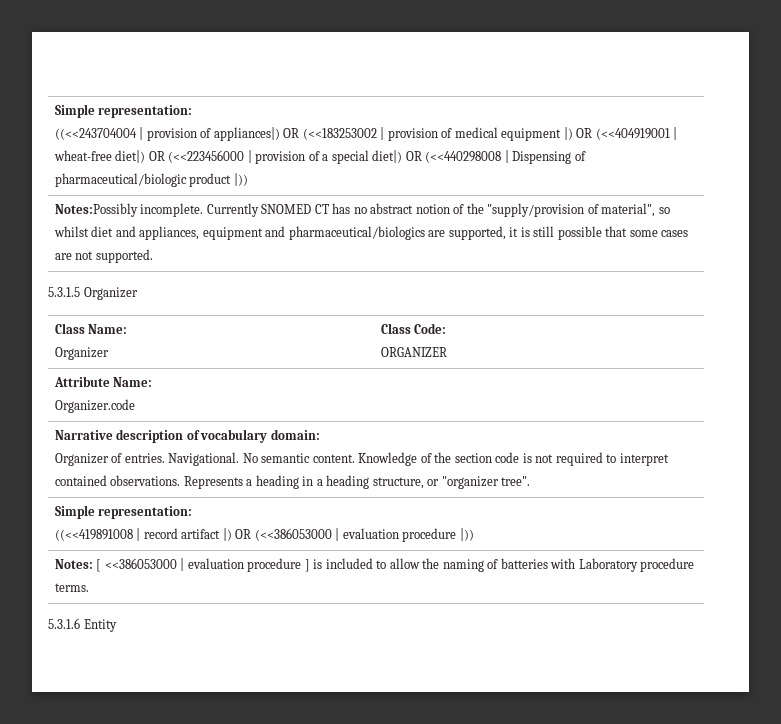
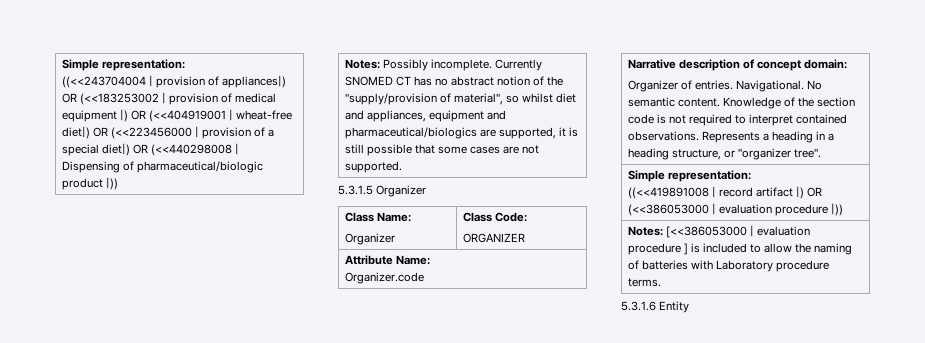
- Notes:Possibly incomplete. Currently SNOMED CT has no abstract notion of the "supply/provision of material", so whilst diet and appliances, equipment and pharmaceutical/biologics are supported, it is still possible that some cases are not supported.
+ Notes: Possibly incomplete. Currently SNOMED CT has no abstract notion of the "supply/provision of material", so whilst diet and appliances, equipment and pharmaceutical/biologics are supported, it is still possible that some cases are not supported.
- Narrative description of vocabulary domain:
+ Narrative description of concept domain:
- Notes: [ <<386053000 | evaluation procedure ] is included to allow the naming of batteries with Laboratory procedure terms.
+ Notes: [<<386053000 | evaluation procedure ] is included to allow the naming of batteries with Laboratory procedure terms.

